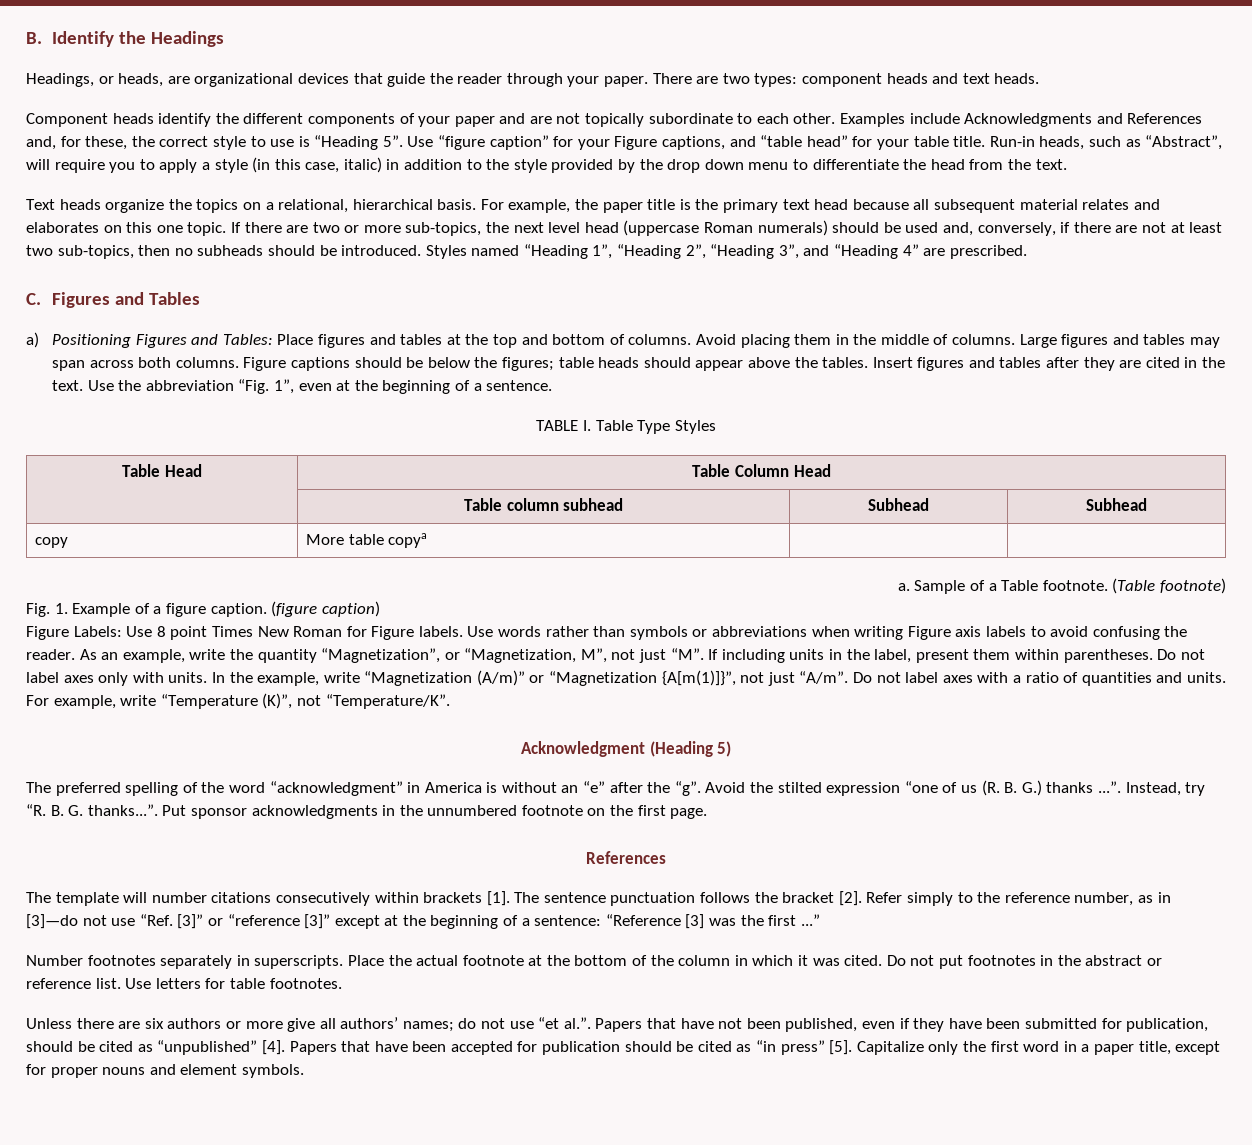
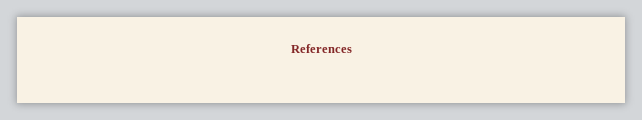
- B. Identify the Headings
- Headings, or heads, are organizational devices that guide the reader through your paper. There are two types: component heads and text heads.
- Component heads identify the different components of your paper and are not topically subordinate to each other. Examples include Acknowledgments and References and, for these, the correct style to use is “Heading 5”. Use “figure caption” for your Figure captions, and “table head” for your table title. Run-in heads, such as “Abstract”, will require you to apply a style (in this case, italic) in addition to the style provided by the drop down menu to differentiate the head from the text.
- Text heads organize the topics on a relational, hierarchical basis. For example, the paper title is the primary text head because all subsequent material relates and elaborates on this one topic. If there are two or more sub-topics, the next level head (uppercase Roman numerals) should be used and, conversely, if there are not at least two sub-topics, then no subheads should be introduced. Styles named “Heading 1”, “Heading 2”, “Heading 3”, and “Heading 4” are prescribed.
- C. Figures and Tables
- a) Positioning Figures and Tables: Place figures and tables at the top and bottom of columns. Avoid placing them in the middle of columns. Large figures and tables may span across both columns. Figure captions should be below the figures; table heads should appear above the tables. Insert figures and tables after they are cited in the text. Use the abbreviation “Fig. 1”, even at the beginning of a sentence.
- TABLE I. Table Type Styles
- Table Head | Table Column Head
- | Table column subhead | Subhead | Subhead
- copy | More table copya | |
- a. Sample of a Table footnote. (Table footnote)
- Fig. 1. Example of a figure caption. (figure caption)
- Figure Labels: Use 8 point Times New Roman for Figure labels. Use words rather than symbols or abbreviations when writing Figure axis labels to avoid confusing the reader. As an example, write the quantity “Magnetization”, or “Magnetization, M”, not just “M”. If including units in the label, present them within parentheses. Do not label axes only with units. In the example, write “Magnetization (A/m)” or “Magnetization {A[m(1)]}”, not just “A/m”. Do not label axes with a ratio of quantities and units. For example, write “Temperature (K)”, not “Temperature/K”.
- Acknowledgment (Heading 5)
- The preferred spelling of the word “acknowledgment” in America is without an “e” after the “g”. Avoid the stilted expression “one of us (R. B. G.) thanks ...”. Instead, try “R. B. G. thanks...”. Put sponsor acknowledgments in the unnumbered footnote on the first page.
  References
- The template will number citations consecutively within brackets [1]. The sentence punctuation follows the bracket [2]. Refer simply to the reference number, as in [3]—do not use “Ref. [3]” or “reference [3]” except at the beginning of a sentence: “Reference [3] was the first ...”
- Number footnotes separately in superscripts. Place the actual footnote at the bottom of the column in which it was cited. Do not put footnotes in the abstract or reference list. Use letters for table footnotes.
- Unless there are six authors or more give all authors’ names; do not use “et al.”. Papers that have not been published, even if they have been submitted for publication, should be cited as “unpublished” [4]. Papers that have been accepted for publication should be cited as “in press” [5]. Capitalize only the first word in a paper title, except for proper nouns and element symbols.

